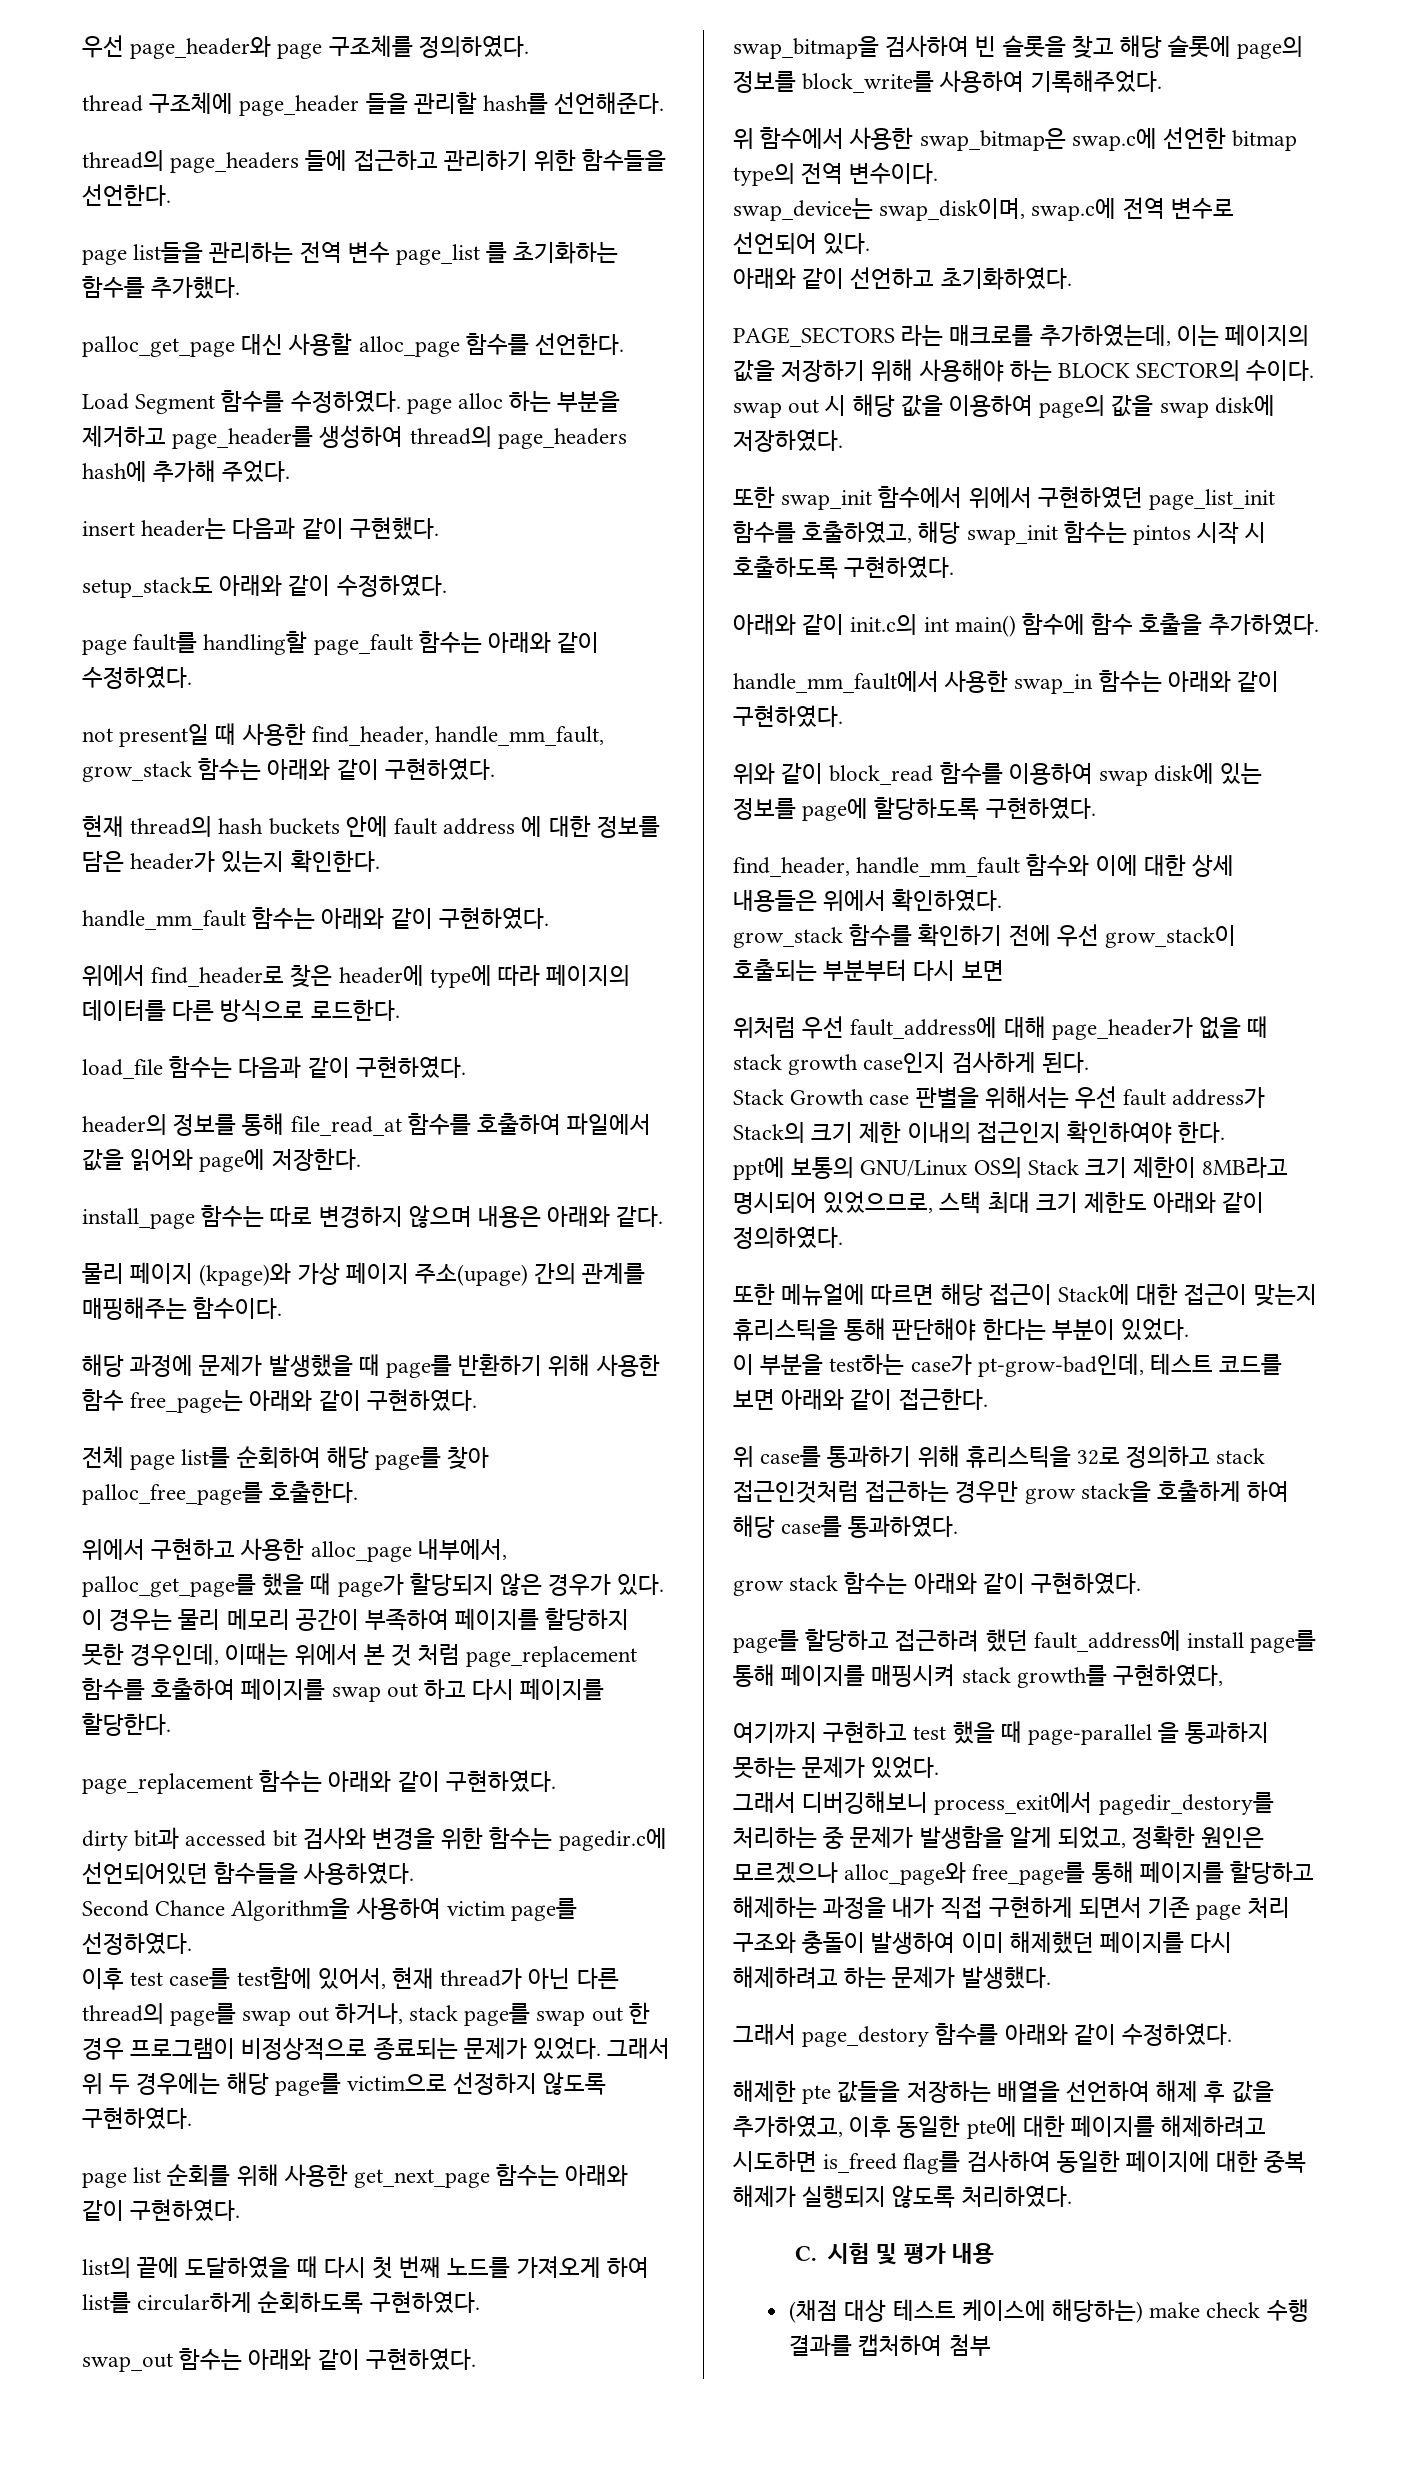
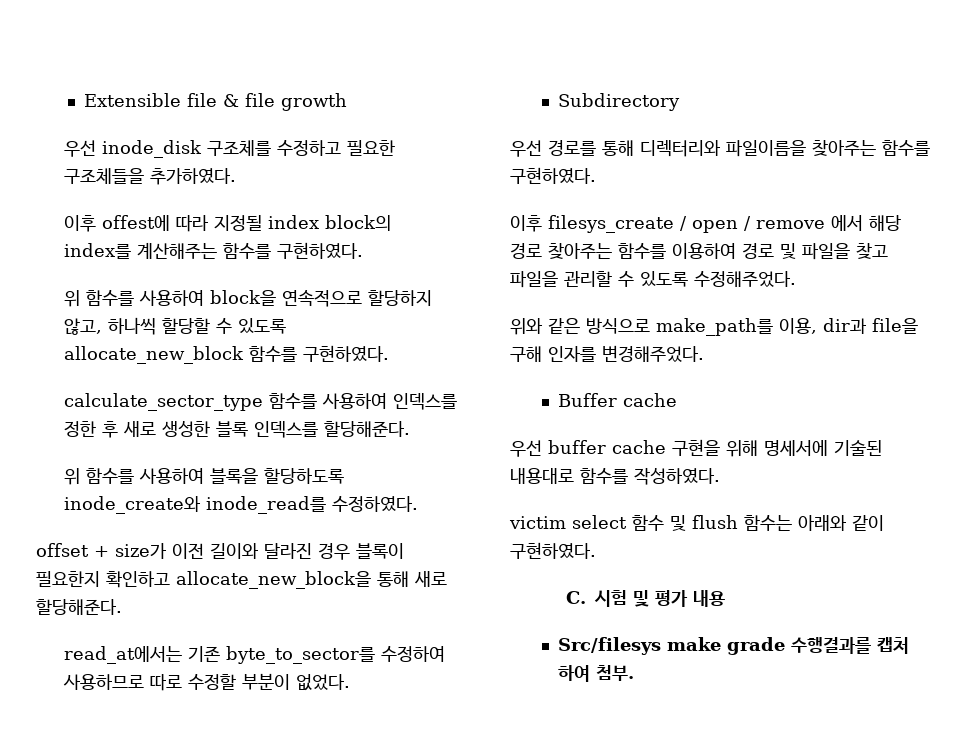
- 우선 page_header와 page 구조체를 정의하였다.
- thread 구조체에 page_header 들을 관리할 hash를 선언해준다.
- thread의 page_headers 들에 접근하고 관리하기 위한 함수들을 선언한다.
- page list들을 관리하는 전역 변수 page_list 를 초기화하는 함수를 추가했다.
- palloc_get_page 대신 사용할 alloc_page 함수를 선언한다.
- Load Segment 함수를 수정하였다. page alloc 하는 부분을 제거하고 page_header를 생성하여 thread의 page_headers hash에 추가해 주었다.
- insert header는 다음과 같이 구현했다.
- setup_stack도 아래와 같이 수정하였다.
- page fault를 handling할 page_fault 함수는 아래와 같이 수정하였다.
- not present일 때 사용한 find_header, handle_mm_fault, grow_stack 함수는 아래와 같이 구현하였다.
- 현재 thread의 hash buckets 안에 fault address 에 대한 정보를 담은 header가 있는지 확인한다.
- handle_mm_fault 함수는 아래와 같이 구현하였다.
- 위에서 find_header로 찾은 header에 type에 따라 페이지의 데이터를 다른 방식으로 로드한다.
- load_file 함수는 다음과 같이 구현하였다.
- header의 정보를 통해 file_read_at 함수를 호출하여 파일에서 값을 읽어와 page에 저장한다.
- install_page 함수는 따로 변경하지 않으며 내용은 아래와 같다.
- 물리 페이지 (kpage)와 가상 페이지 주소(upage) 간의 관계를 매핑해주는 함수이다.
- 해당 과정에 문제가 발생했을 때 page를 반환하기 위해 사용한 함수 free_page는 아래와 같이 구현하였다.
- 전체 page list를 순회하여 해당 page를 찾아 palloc_free_page를 호출한다.
- 위에서 구현하고 사용한 alloc_page 내부에서, palloc_get_page를 했을 때 page가 할당되지 않은 경우가 있다. 이 경우는 물리 메모리 공간이 부족하여 페이지를 할당하지 못한 경우인데, 이때는 위에서 본 것 처럼 page_replacement 함수를 호출하여 페이지를 swap out 하고 다시 페이지를 할당한다.
- page_replacement 함수는 아래와 같이 구현하였다.
- dirty bit과 accessed bit 검사와 변경을 위한 함수는 pagedir.c에 선언되어있던 함수들을 사용하였다.
- Second Chance Algorithm을 사용하여 victim page를 선정하였다.
- 이후 test case를 test함에 있어서, 현재 thread가 아닌 다른 thread의 page를 swap out 하거나, stack page를 swap out 한 경우 프로그램이 비정상적으로 종료되는 문제가 있었다. 그래서 위 두 경우에는 해당 page를 victim으로 선정하지 않도록 구현하였다.
- page list 순회를 위해 사용한 get_next_page 함수는 아래와 같이 구현하였다.
- list의 끝에 도달하였을 때 다시 첫 번째 노드를 가져오게 하여 list를 circular하게 순회하도록 구현하였다.
- swap_out 함수는 아래와 같이 구현하였다.
- swap_bitmap을 검사하여 빈 슬롯을 찾고 해당 슬롯에 page의 정보를 block_write를 사용하여 기록해주었다.
- 위 함수에서 사용한 swap_bitmap은 swap.c에 선언한 bitmap type의 전역 변수이다.
- swap_device는 swap_disk이며, swap.c에 전역 변수로 선언되어 있다.
- 아래와 같이 선언하고 초기화하였다.
- PAGE_SECTORS 라는 매크로를 추가하였는데, 이는 페이지의 값을 저장하기 위해 사용해야 하는 BLOCK SECTOR의 수이다. swap out 시 해당 값을 이용하여 page의 값을 swap disk에 저장하였다.
- 또한 swap_init 함수에서 위에서 구현하였던 page_list_init 함수를 호출하였고, 해당 swap_init 함수는 pintos 시작 시 호출하도록 구현하였다.
- 아래와 같이 init.c의 int main() 함수에 함수 호출을 추가하였다.
- handle_mm_fault에서 사용한 swap_in 함수는 아래와 같이 구현하였다.
- 위와 같이 block_read 함수를 이용하여 swap disk에 있는 정보를 page에 할당하도록 구현하였다.
- find_header, handle_mm_fault 함수와 이에 대한 상세 내용들은 위에서 확인하였다.
- grow_stack 함수를 확인하기 전에 우선 grow_stack이 호출되는 부분부터 다시 보면
- 위처럼 우선 fault_address에 대해 page_header가 없을 때 stack growth case인지 검사하게 된다.
- Stack Growth case 판별을 위해서는 우선 fault address가 Stack의 크기 제한 이내의 접근인지 확인하여야 한다.
- ppt에 보통의 GNU/Linux OS의 Stack 크기 제한이 8MB라고 명시되어 있었으므로, 스택 최대 크기 제한도 아래와 같이 정의하였다.
- 또한 메뉴얼에 따르면 해당 접근이 Stack에 대한 접근이 맞는지 휴리스틱을 통해 판단해야 한다는 부분이 있었다.
- 이 부분을 test하는 case가 pt-grow-bad인데, 테스트 코드를 보면 아래와 같이 접근한다.
- 위 case를 통과하기 위해 휴리스틱을 32로 정의하고 stack 접근인것처럼 접근하는 경우만 grow stack을 호출하게 하여 해당 case를 통과하였다.
- grow stack 함수는 아래와 같이 구현하였다.
- page를 할당하고 접근하려 했던 fault_address에 install page를 통해 페이지를 매핑시켜 stack growth를 구현하였다,
- 여기까지 구현하고 test 했을 때 page-parallel 을 통과하지 못하는 문제가 있었다.
- 그래서 디버깅해보니 process_exit에서 pagedir_destory를 처리하는 중 문제가 발생함을 알게 되었고, 정확한 원인은 모르겠으나 alloc_page와 free_page를 통해 페이지를 할당하고 해제하는 과정을 내가 직접 구현하게 되면서 기존 page 처리 구조와 충돌이 발생하여 이미 해제했던 페이지를 다시 해제하려고 하는 문제가 발생했다.
- 그래서 page_destory 함수를 아래와 같이 수정하였다.
- 해제한 pte 값들을 저장하는 배열을 선언하여 해제 후 값을 추가하였고, 이후 동일한 pte에 대한 페이지를 해제하려고 시도하면 is_freed flag를 검사하여 동일한 페이지에 대한 중복 해제가 실행되지 않도록 처리하였다.
+ Extensible file & file growth
+ 우선 inode_disk 구조체를 수정하고 필요한 구조체들을 추가하였다.
+ 이후 offest에 따라 지정될 index block의 index를 계산해주는 함수를 구현하였다.
+ 위 함수를 사용하여 block을 연속적으로 할당하지 않고, 하나씩 할당할 수 있도록 allocate_new_block 함수를 구현하였다.
+ calculate_sector_type 함수를 사용하여 인덱스를 정한 후 새로 생성한 블록 인덱스를 할당해준다.
+ 위 함수를 사용하여 블록을 할당하도록 inode_create와 inode_read를 수정하였다.
+ offset + size가 이전 길이와 달라진 경우 블록이 필요한지 확인하고 allocate_new_block을 통해 새로 할당해준다.
+ read_at에서는 기존 byte_to_sector를 수정하여 사용하므로 따로 수정할 부분이 없었다.
+ Subdirectory
+ 우선 경로를 통해 디렉터리와 파일이름을 찾아주는 함수를 구현하였다.
+ 이후 filesys_create / open / remove 에서 해당 경로 찾아주는 함수를 이용하여 경로 및 파일을 찾고 파일을 관리할 수 있도록 수정해주었다.
+ 위와 같은 방식으로 make_path를 이용, dir과 file을 구해 인자를 변경해주었다.
+ Buffer cache
+ 우선 buffer cache 구현을 위해 명세서에 기술된 내용대로 함수를 작성하였다.
+ victim select 함수 및 flush 함수는 아래와 같이 구현하였다.
- (채점 대상 테스트 케이스에 해당하는) make check 수행 결과를 캡처하여 첨부
+ Src/filesys make grade 수행결과를 캡처 하여 첨부.

